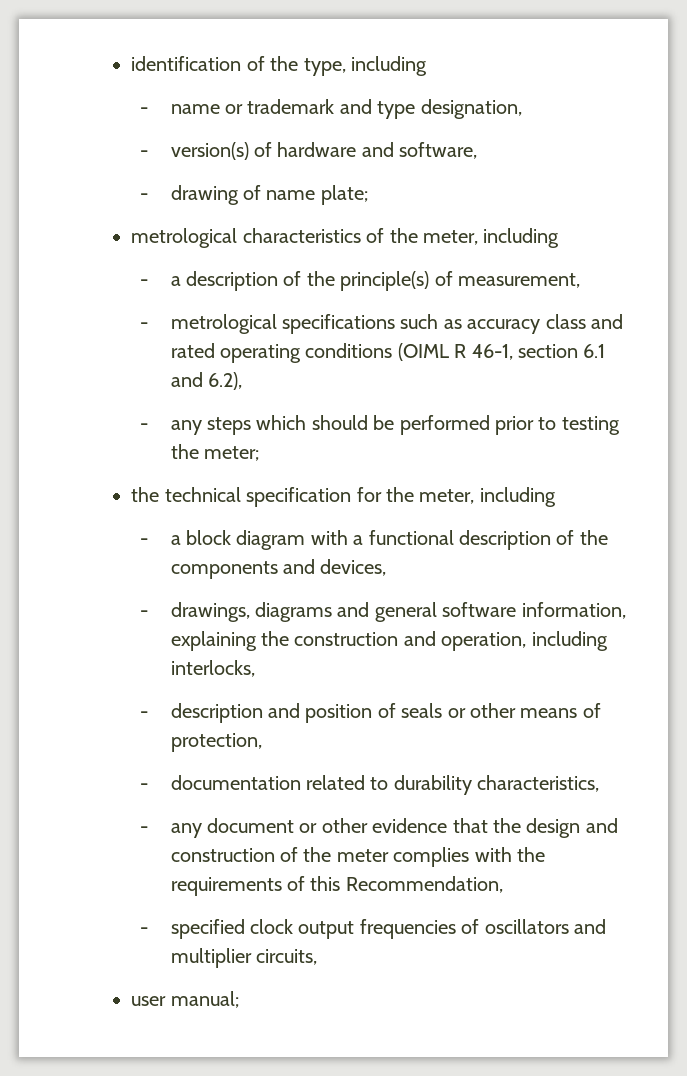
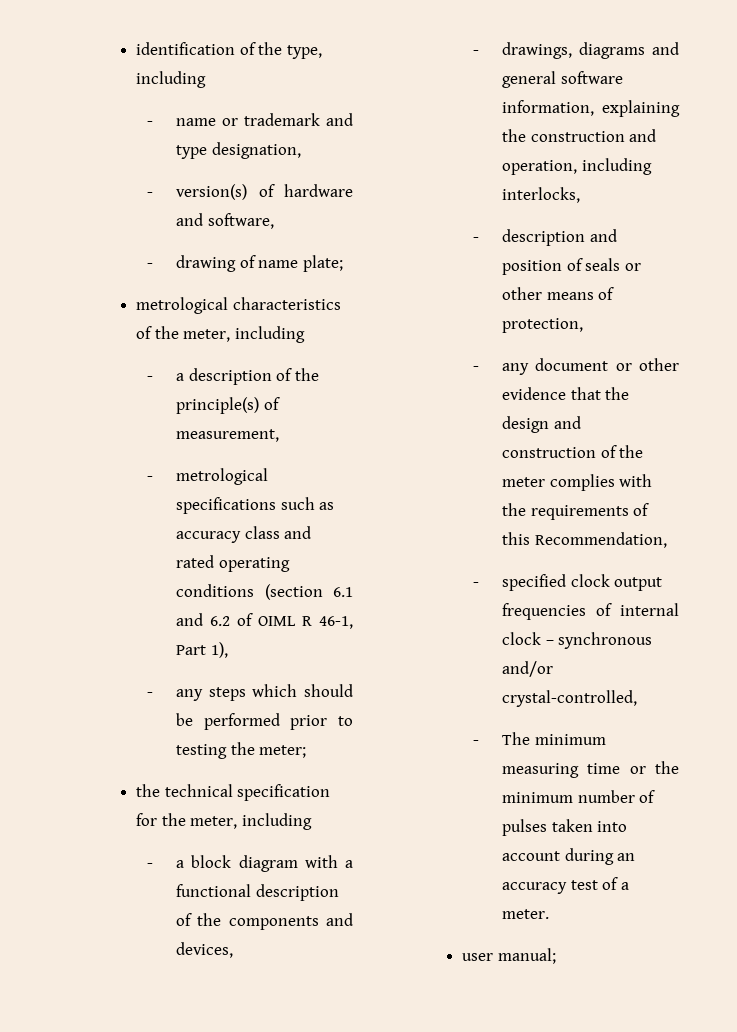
- - metrological specifications such as accuracy class and rated operating conditions (OIML R 46-1, section 6.1 and 6.2),
+ - metrological specifications such as accuracy class and rated operating conditions (section 6.1 and 6.2 of OIML R 46-1, Part 1),
- - documentation related to durability characteristics,
- - specified clock output frequencies of oscillators and multiplier circuits,
+ - specified clock output frequencies of internal clock – synchronous and/or crystal-controlled,
+ - The minimum measuring time or the minimum number of pulses taken into account during an accuracy test of a meter.

